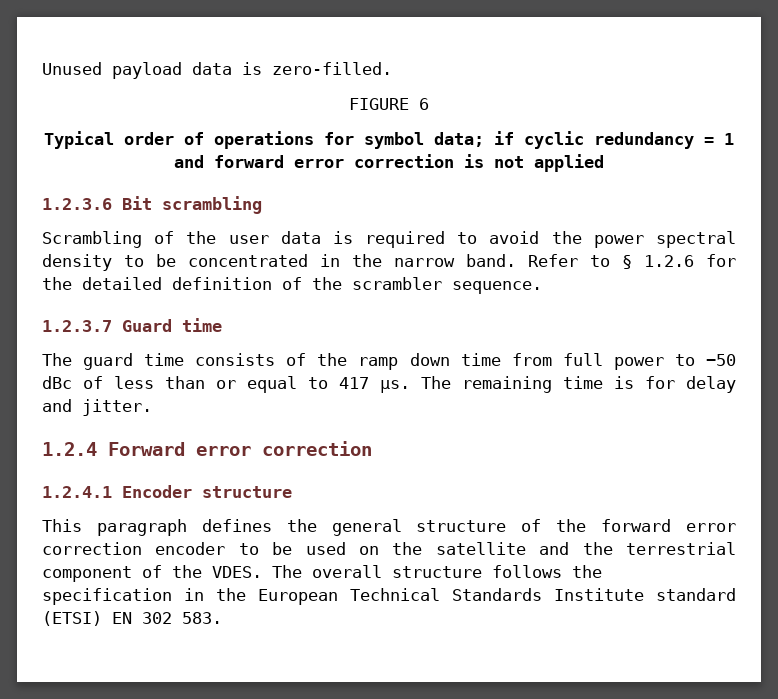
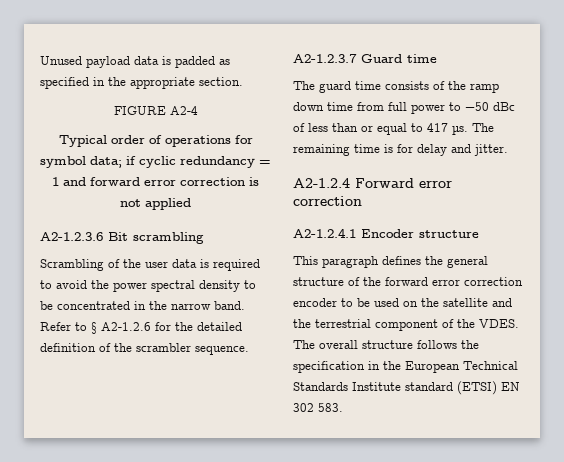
- Unused payload data is zero-filled.
+ Unused payload data is padded as specified in the appropriate section.
- FIGURE 6
+ FIGURE A2-4
- 1.2.3.6 Bit scrambling
+ A2-1.2.3.6 Bit scrambling
- Refer to § 1.2.6 for the detailed definition of the scrambler sequence.
+ Refer to § A2-1.2.6 for the detailed definition of the scrambler sequence.
- 1.2.3.7 Guard time
+ A2-1.2.3.7 Guard time
- 1.2.4 Forward error correction
+ A2-1.2.4 Forward error correction
- 1.2.4.1 Encoder structure
+ A2-1.2.4.1 Encoder structure

